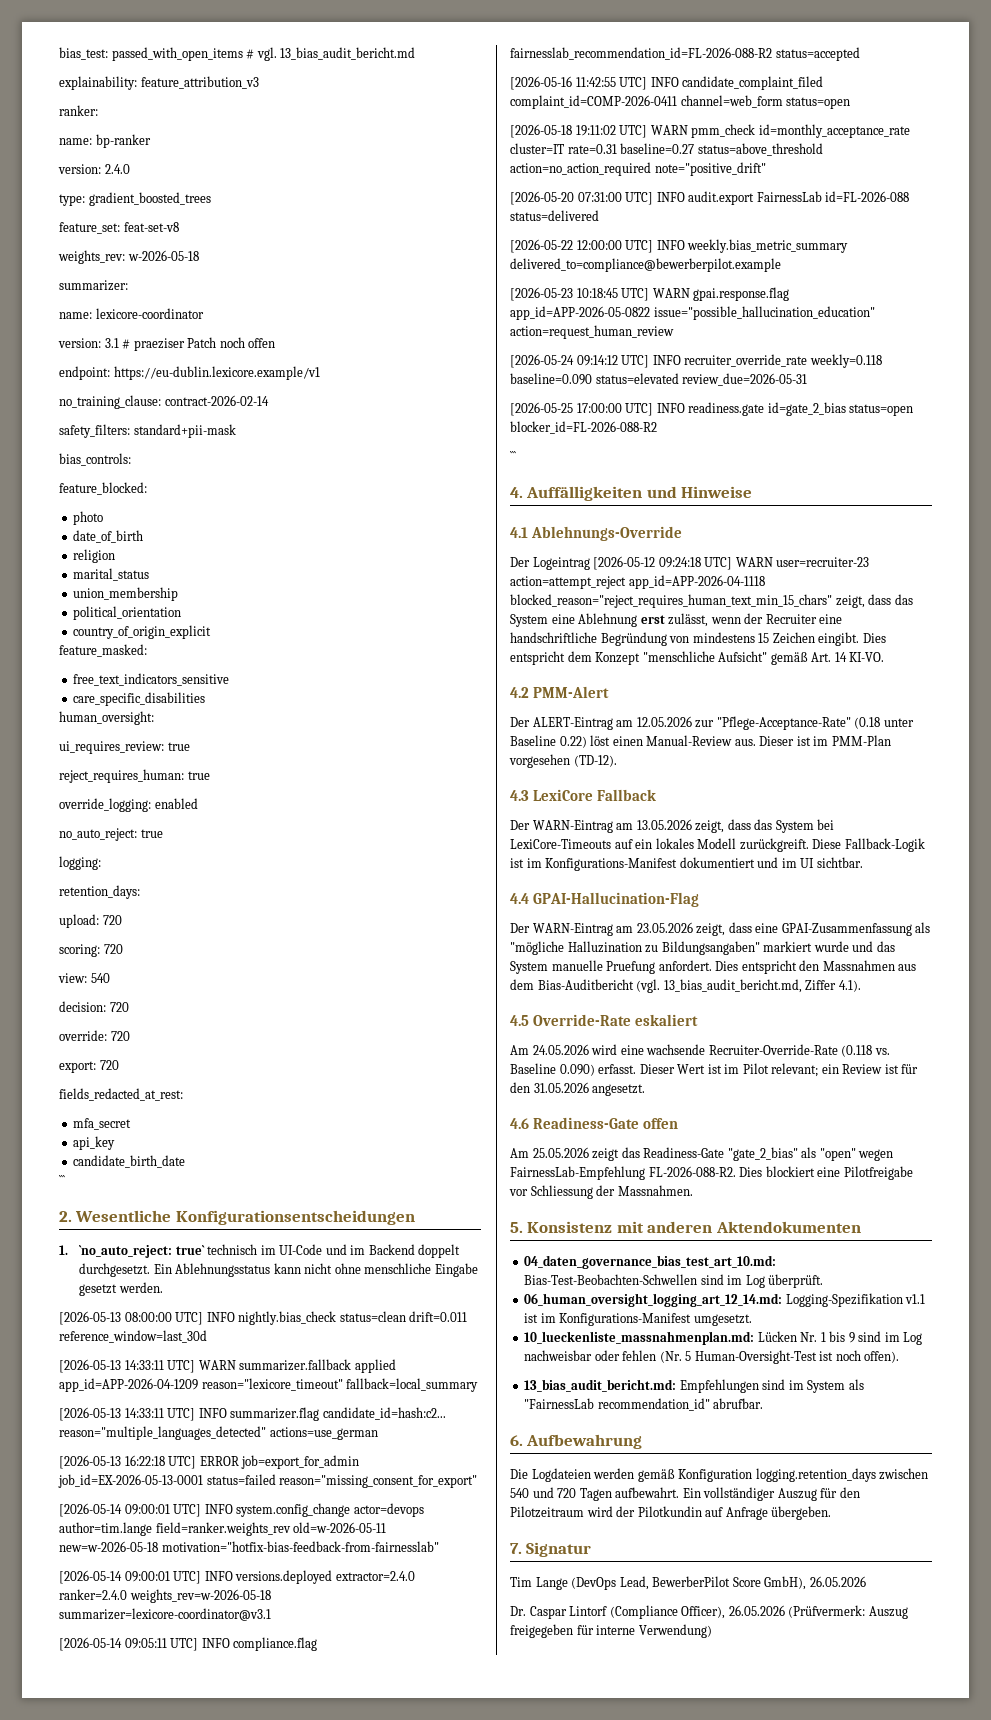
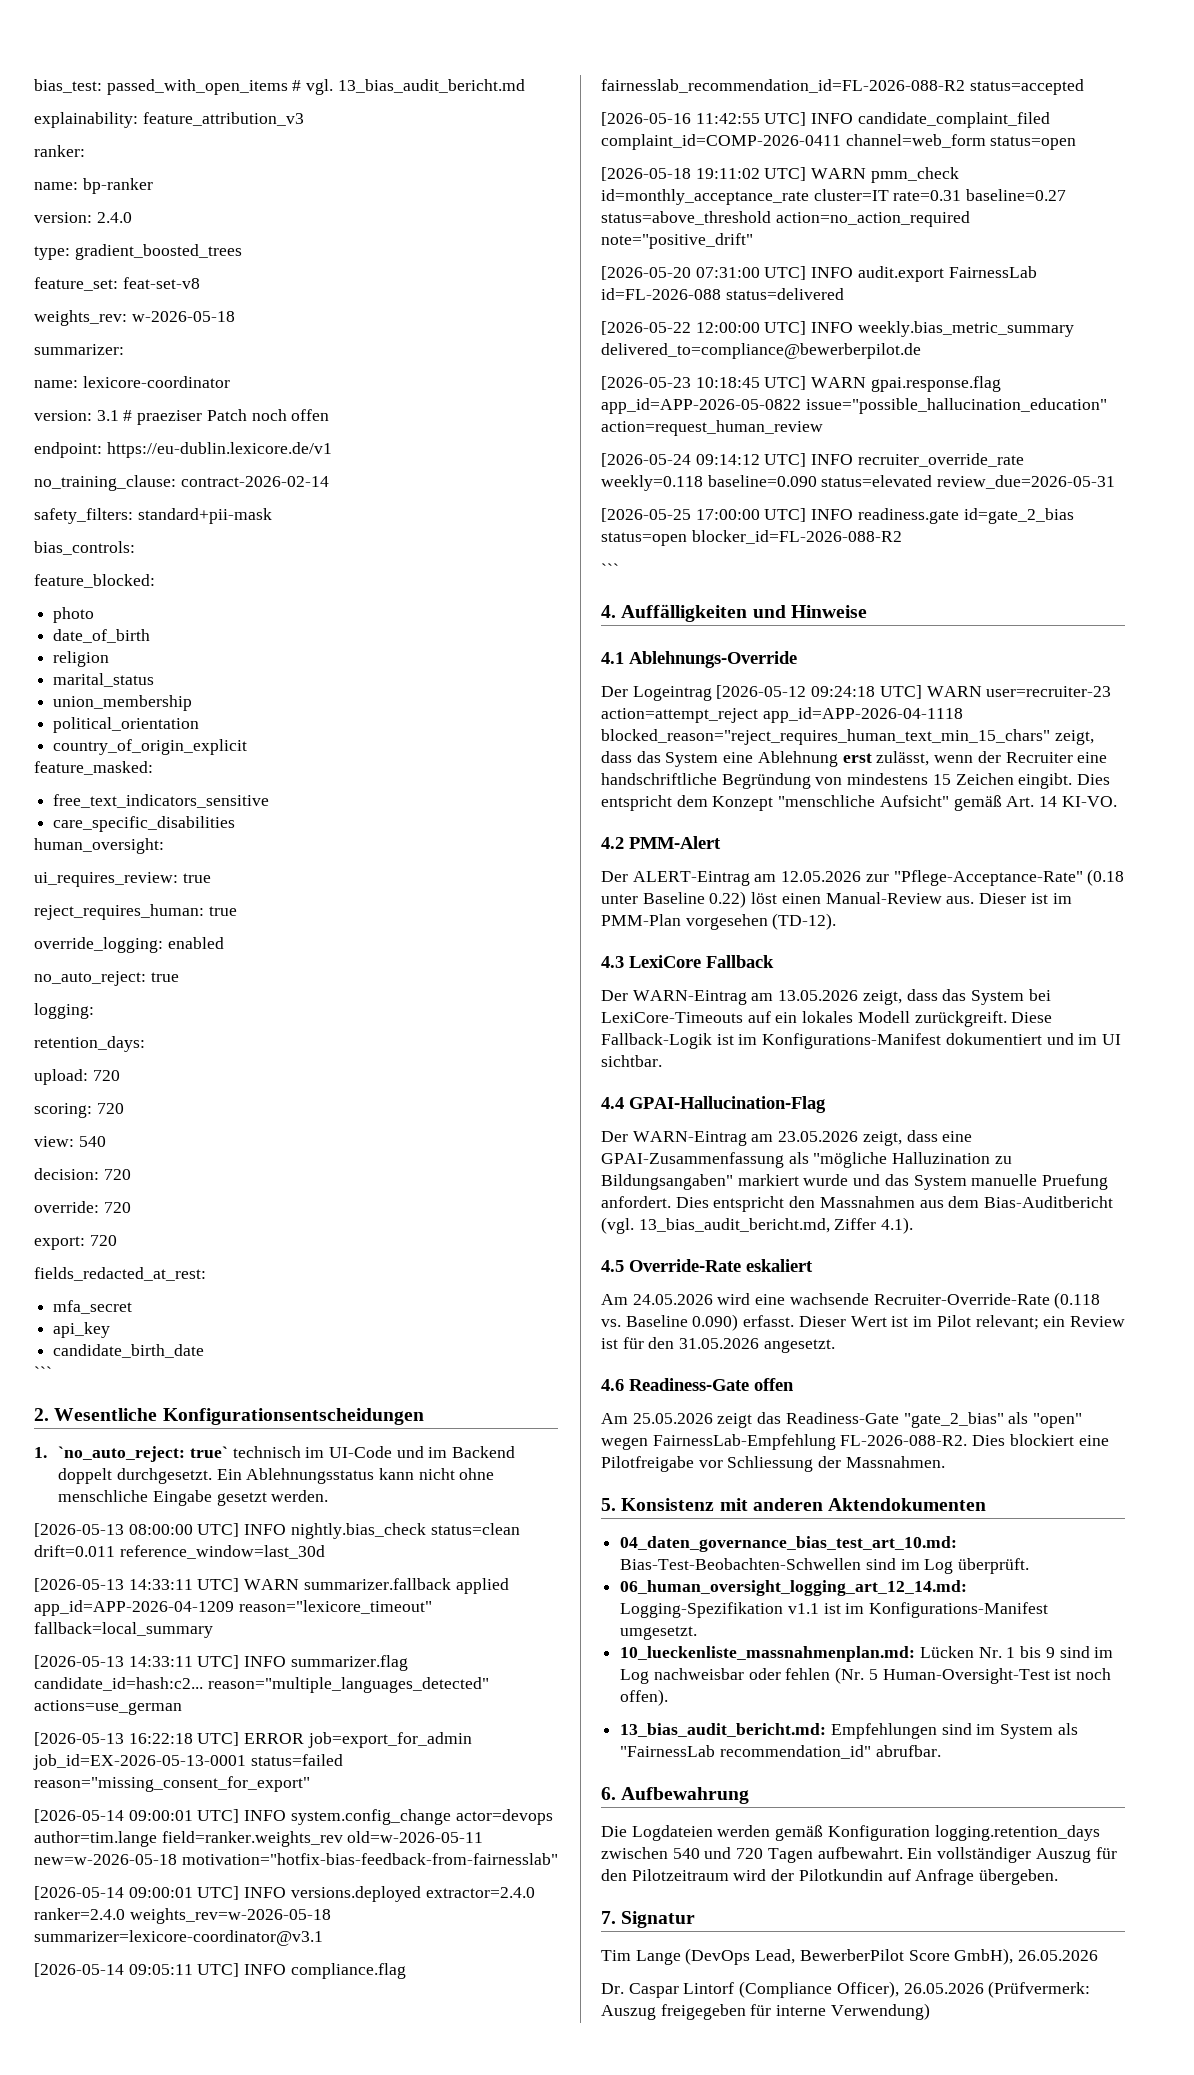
- endpoint: https://eu-dublin.lexicore.example/v1
+ endpoint: https://eu-dublin.lexicore.de/v1
- [2026-05-22 12:00:00 UTC] INFO weekly.bias_metric_summary delivered_to=compliance@bewerberpilot.example
+ [2026-05-22 12:00:00 UTC] INFO weekly.bias_metric_summary delivered_to=compliance@bewerberpilot.de

